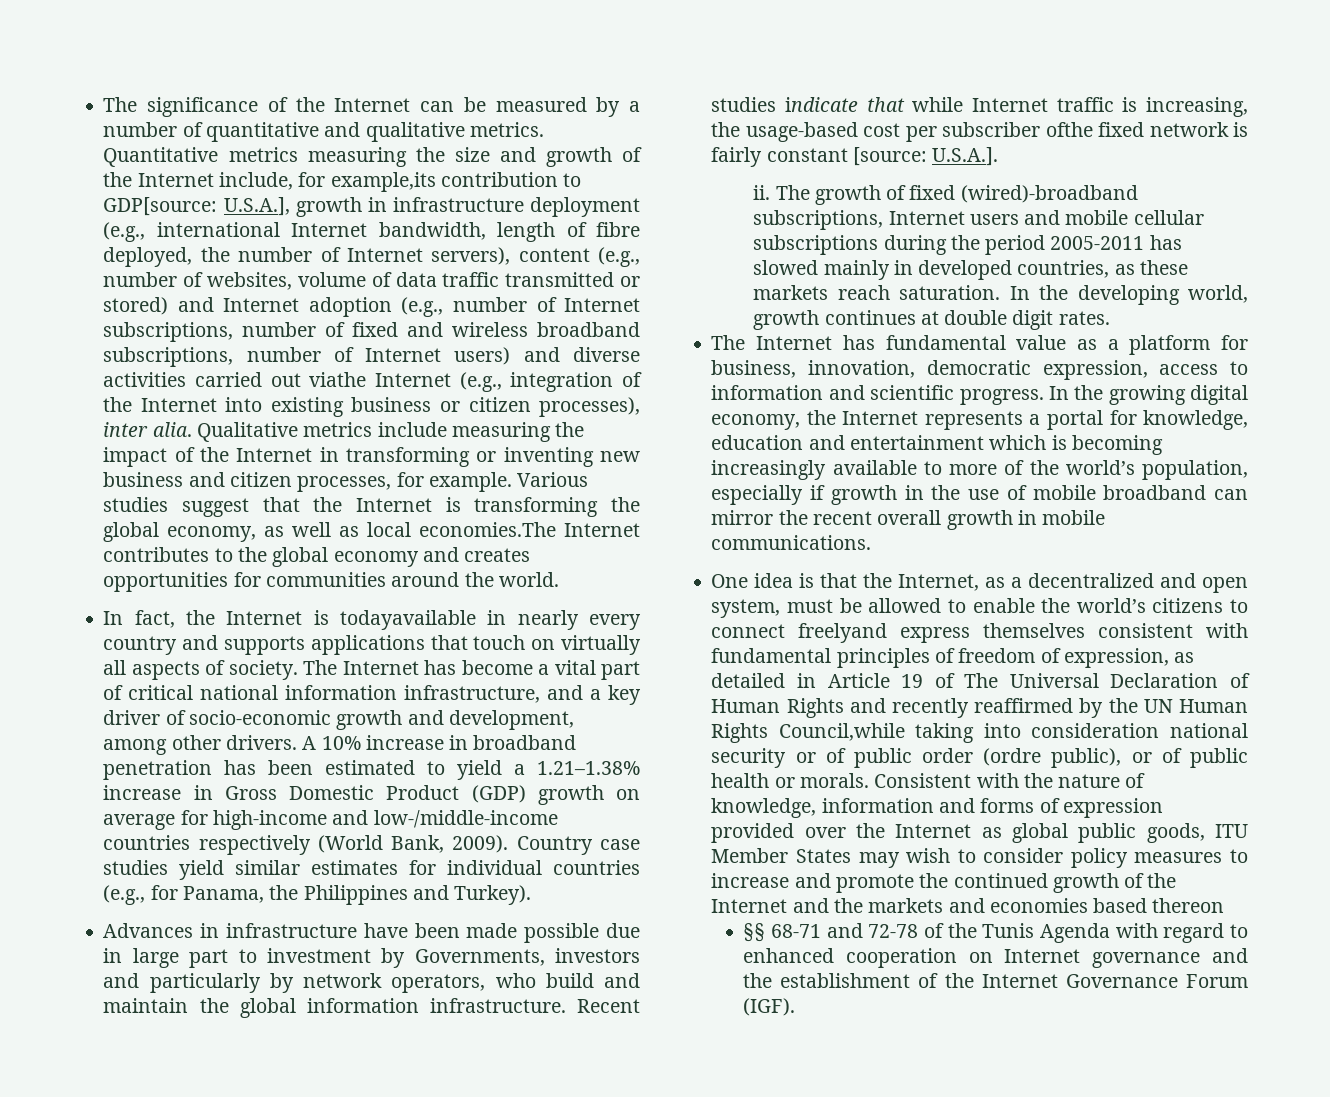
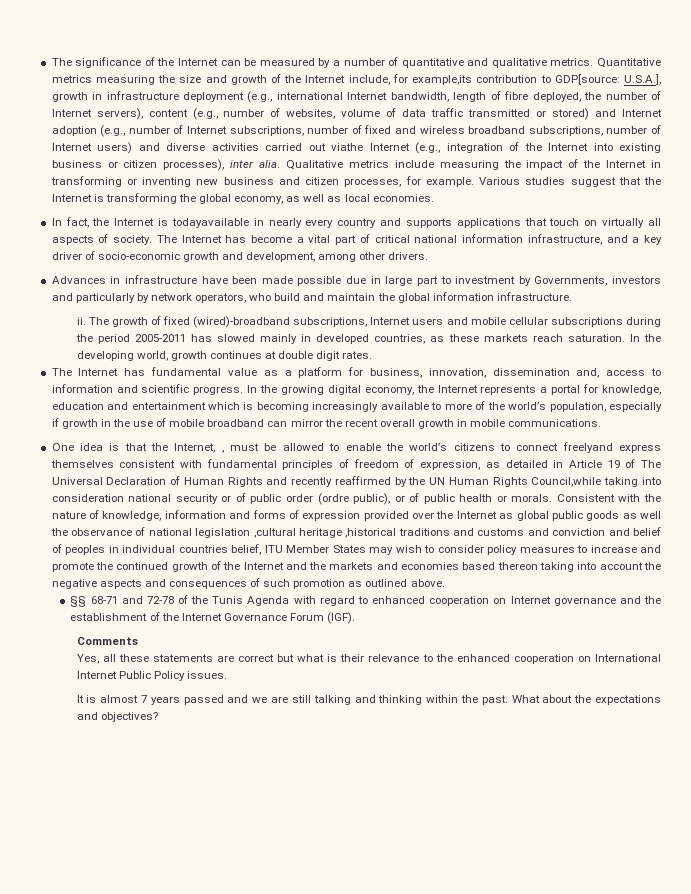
- Various studies suggest that the Internet is transforming the global economy, as well as local economies.The Internet contributes to the global economy and creates opportunities for communities around the world.
+ Various studies suggest that the Internet is transforming the global economy, as well as local economies.
- A 10% increase in broadband penetration has been estimated to yield a 1.21–1.38% increase in Gross Domestic Product (GDP) growth on average for high-income and low-/middle-income countries respectively (World Bank, 2009). Country case studies yield similar estimates for individual countries (e.g., for Panama, the Philippines and Turkey).
- Recent studies indicate that while Internet traffic is increasing, the usage-based cost per subscriber ofthe fixed network is fairly constant [source: U.S.A.].
- The Internet has fundamental value as a platform for business, innovation, democratic expression, access to information and scientific progress.
+ The Internet has fundamental value as a platform for business, innovation, dissemination and, access to information and scientific progress.
- One idea is that the Internet, as a decentralized and open system, must be allowed to enable the world’s citizens to connect freelyand express themselves consistent with fundamental principles of freedom of expression, as detailed in Article 19 of The Universal Declaration of Human Rights and recently reaffirmed by the UN Human Rights Council,while taking into consideration national security or of public order (ordre public), or of public health or morals.
+ One idea is that the Internet, , must be allowed to enable the world’s citizens to connect freelyand express themselves consistent with fundamental principles of freedom of expression, as detailed in Article 19 of The Universal Declaration of Human Rights and recently reaffirmed by the UN Human Rights Council,while taking into consideration national security or of public order (ordre public), or of public health or morals.
- Consistent with the nature of knowledge, information and forms of expression provided over the Internet as global public goods, ITU Member States may wish to consider policy measures to increase and promote the continued growth of the Internet and the markets and economies based thereon
+ Consistent with the nature of knowledge, information and forms of expression provided over the Internet as global public goods as well the observance of national legislation ,cultural heritage ,historical traditions and customs and conviction and belief of peoples in individual countries belief, ITU Member States may wish to consider policy measures to increase and promote the continued growth of the Internet and the markets and economies based thereon taking into account the negative aspects and consequences of such promotion as outlined above.
+ Comments
+ Yes, all these statements are correct but what is their relevance to the enhanced cooperation on International Internet Public Policy issues.
+ It is almost 7 years passed and we are still talking and thinking within the past. What about the expectations and objectives?

